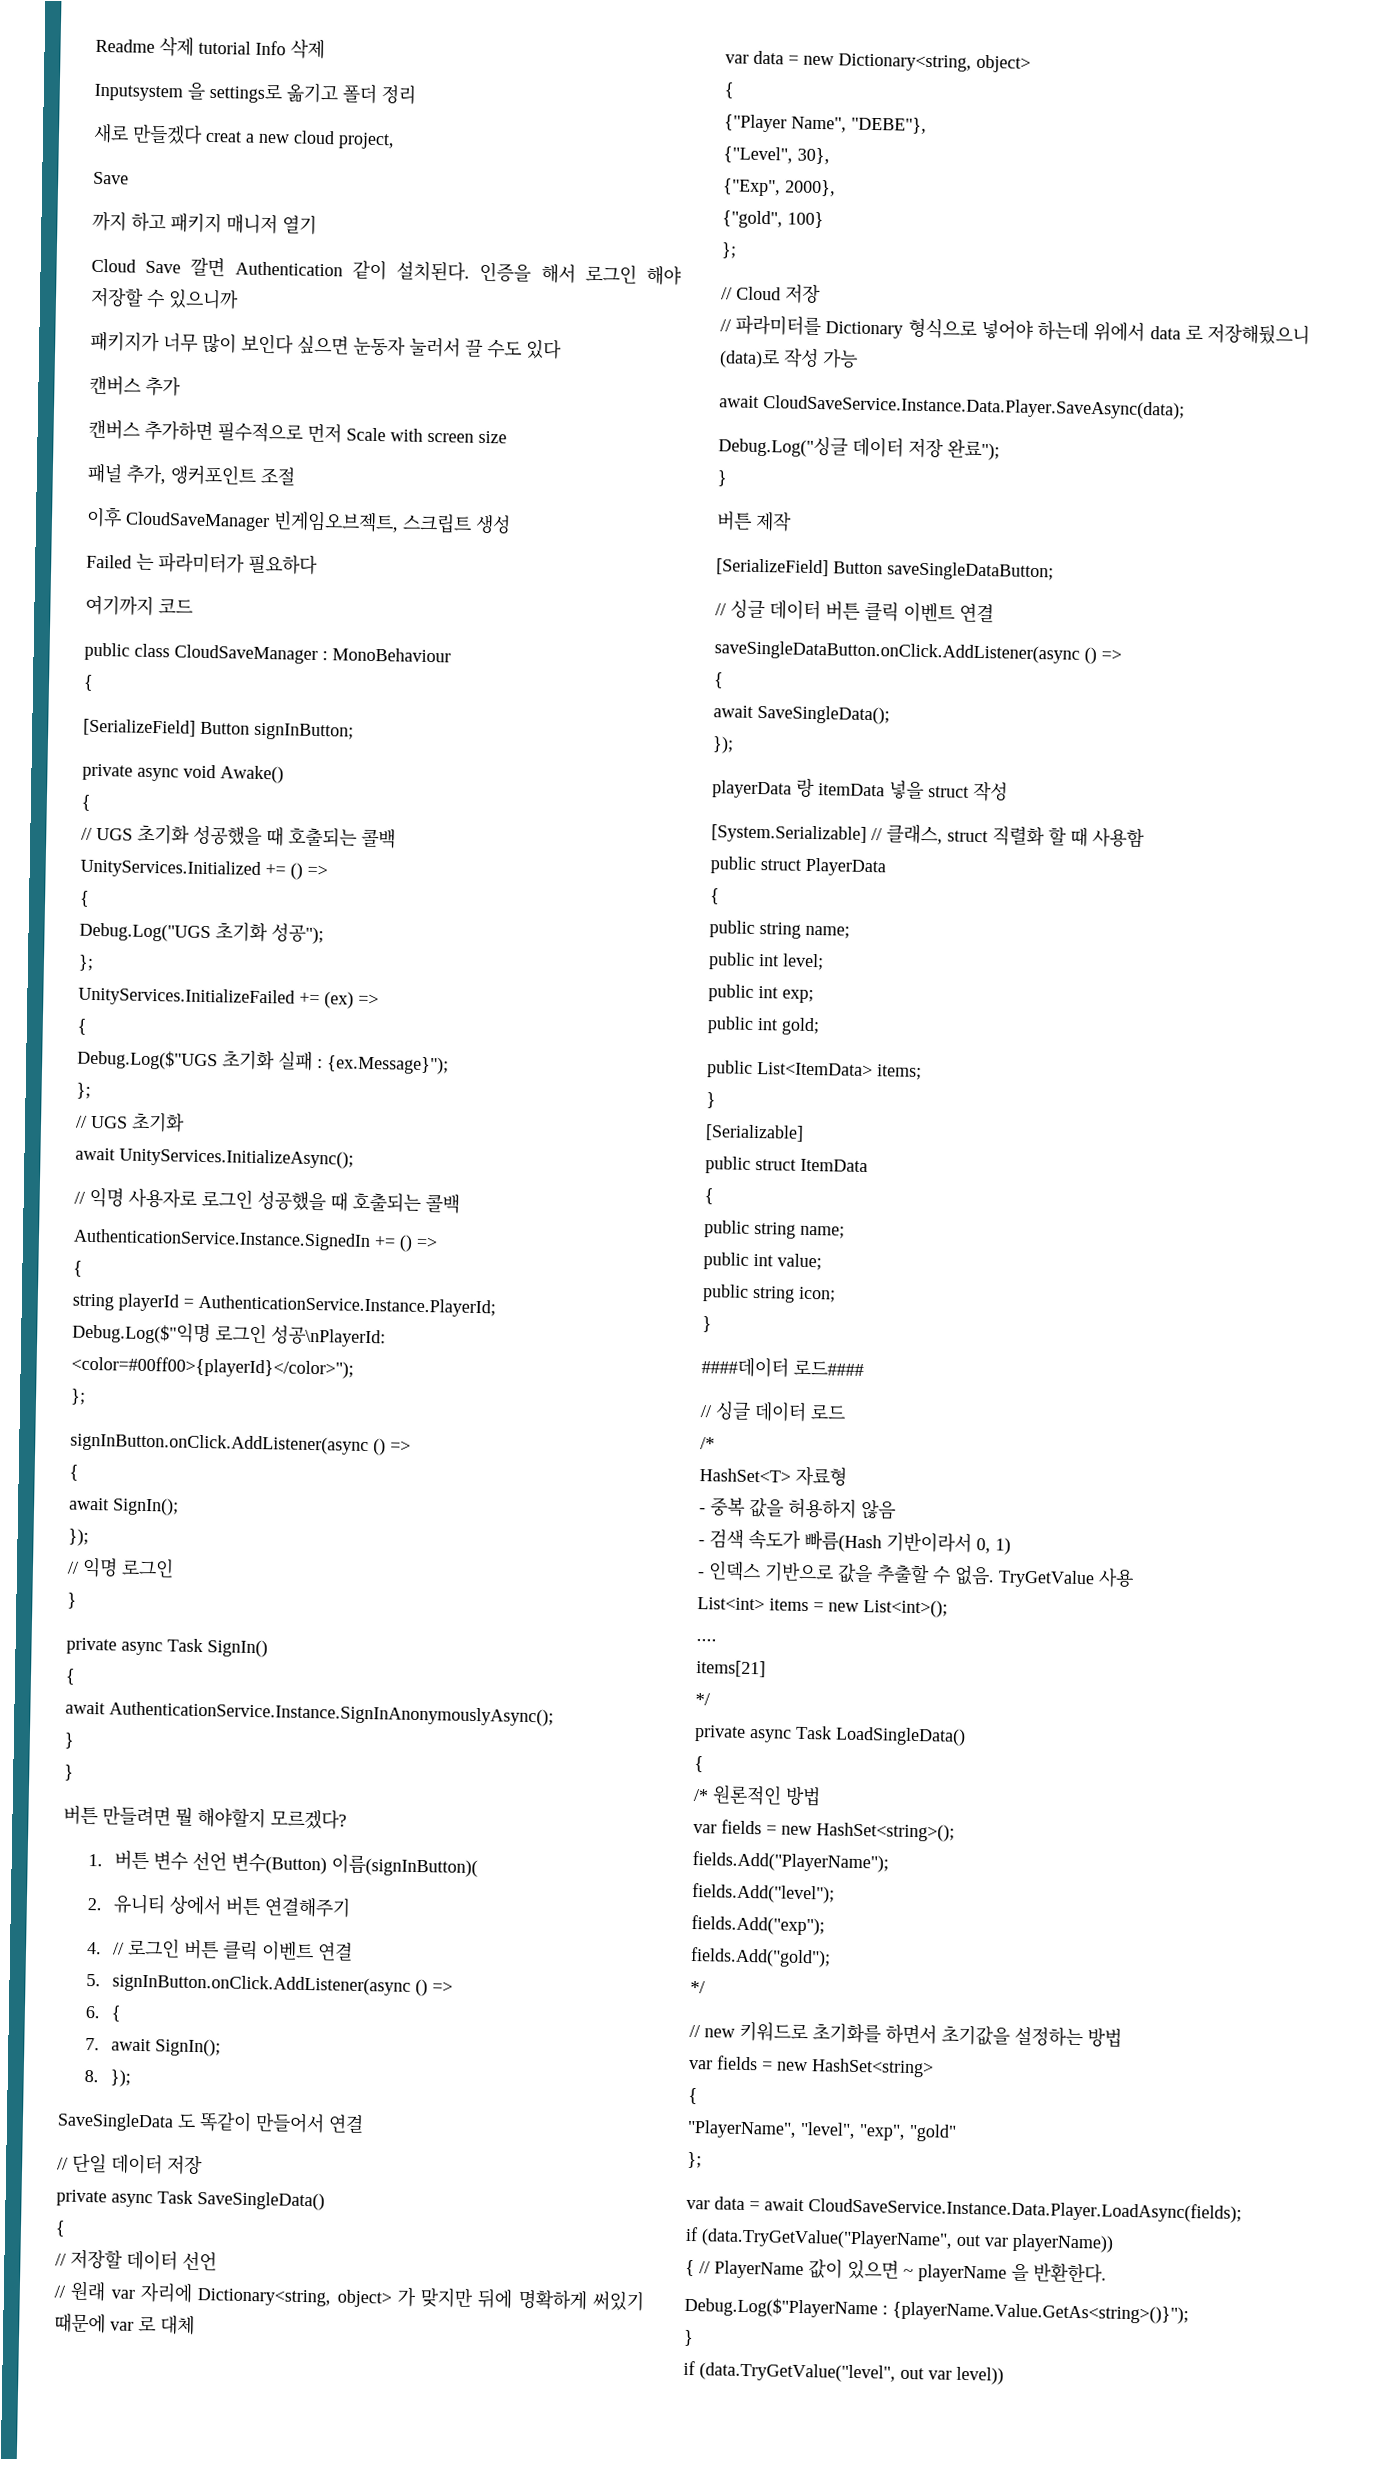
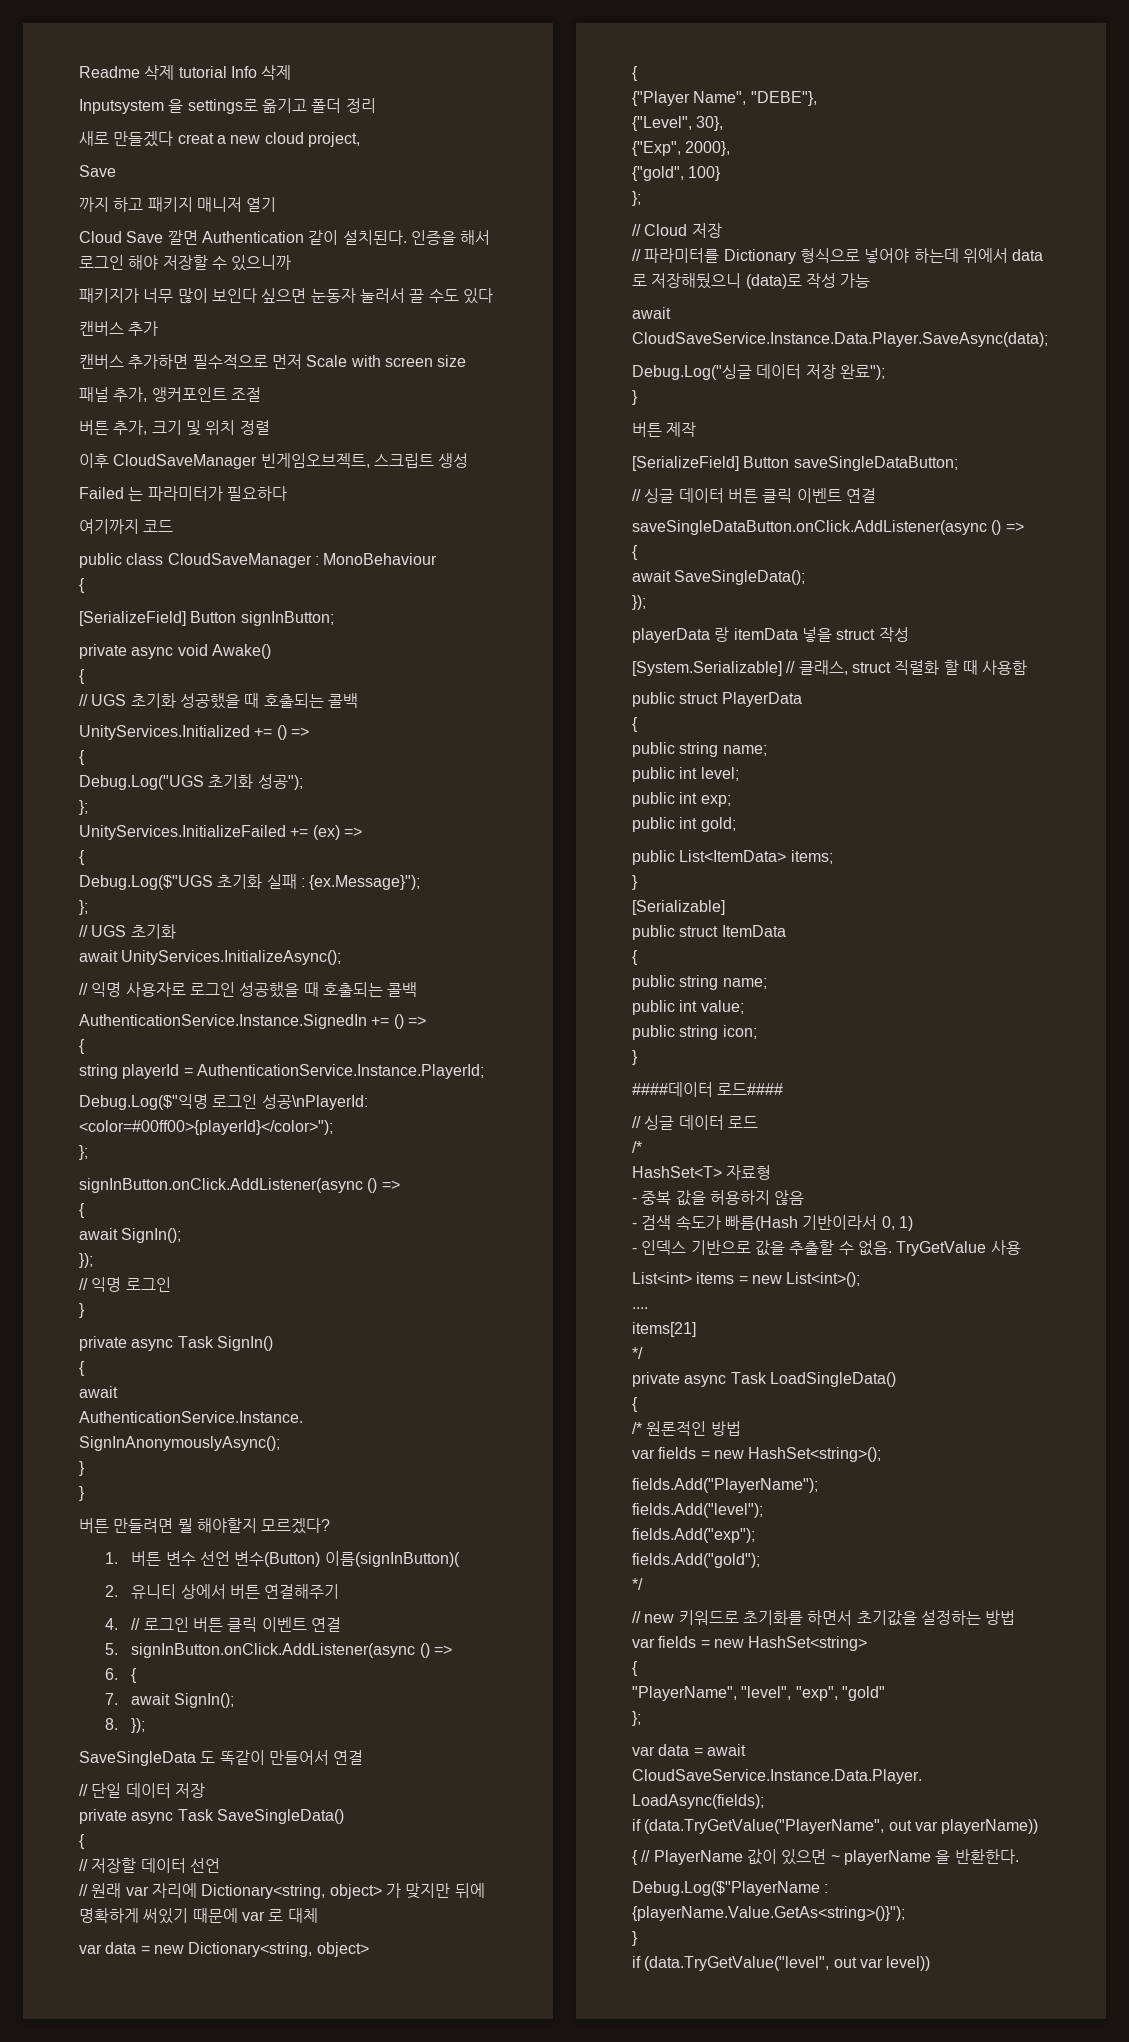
+ 버튼 추가, 크기 및 위치 정렬

